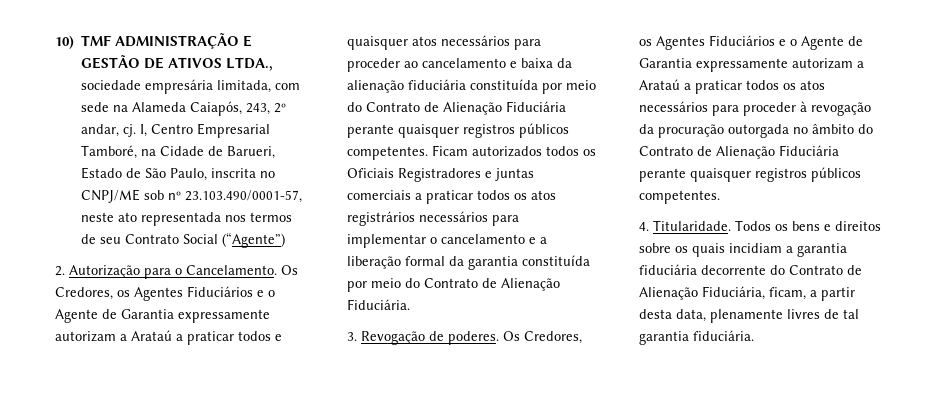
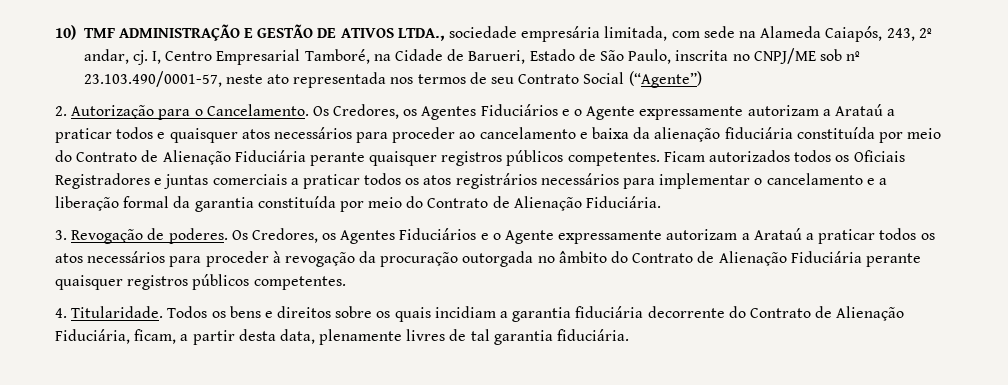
- Os Credores, os Agentes Fiduciários e o Agente de Garantia expressamente autorizam a Arataú a praticar todos e quaisquer atos necessários para proceder ao cancelamento e baixa da alienação fiduciária constituída por meio do Contrato de Alienação Fiduciária perante quaisquer registros públicos competentes.
+ Os Credores, os Agentes Fiduciários e o Agente expressamente autorizam a Arataú a praticar todos e quaisquer atos necessários para proceder ao cancelamento e baixa da alienação fiduciária constituída por meio do Contrato de Alienação Fiduciária perante quaisquer registros públicos competentes.
- Os Credores, os Agentes Fiduciários e o Agente de Garantia expressamente autorizam a Arataú a praticar todos os atos necessários para proceder à revogação da procuração outorgada no âmbito do Contrato de Alienação Fiduciária perante quaisquer registros públicos competentes.
+ Os Credores, os Agentes Fiduciários e o Agente expressamente autorizam a Arataú a praticar todos os atos necessários para proceder à revogação da procuração outorgada no âmbito do Contrato de Alienação Fiduciária perante quaisquer registros públicos competentes.

